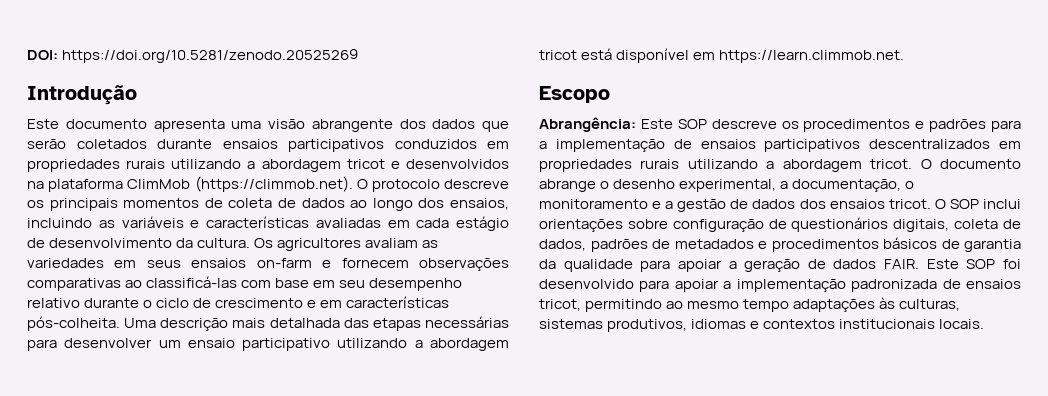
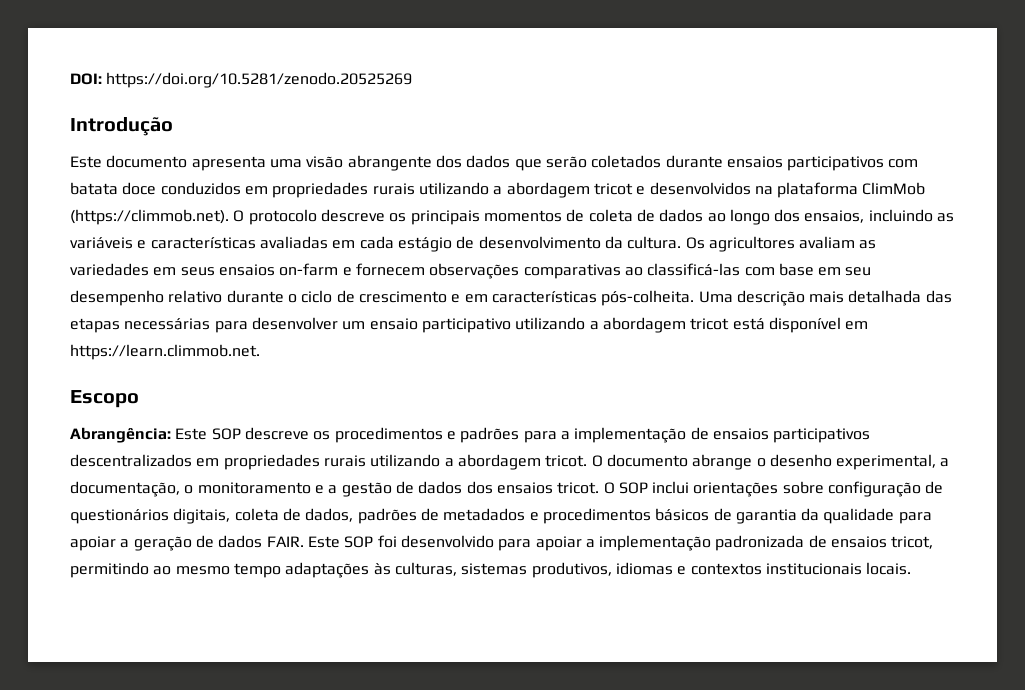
- Este documento apresenta uma visão abrangente dos dados que serão coletados durante ensaios participativos conduzidos em propriedades rurais utilizando a abordagem tricot e desenvolvidos na plataforma ClimMob (https://climmob.net). O protocolo descreve os principais momentos de coleta de dados ao longo dos ensaios, incluindo as variáveis e características avaliadas em cada estágio de desenvolvimento da cultura.
+ Este documento apresenta uma visão abrangente dos dados que serão coletados durante ensaios participativos com batata doce conduzidos em propriedades rurais utilizando a abordagem tricot e desenvolvidos na plataforma ClimMob (https://climmob.net). O protocolo descreve os principais momentos de coleta de dados ao longo dos ensaios, incluindo as variáveis e características avaliadas em cada estágio de desenvolvimento da cultura.

